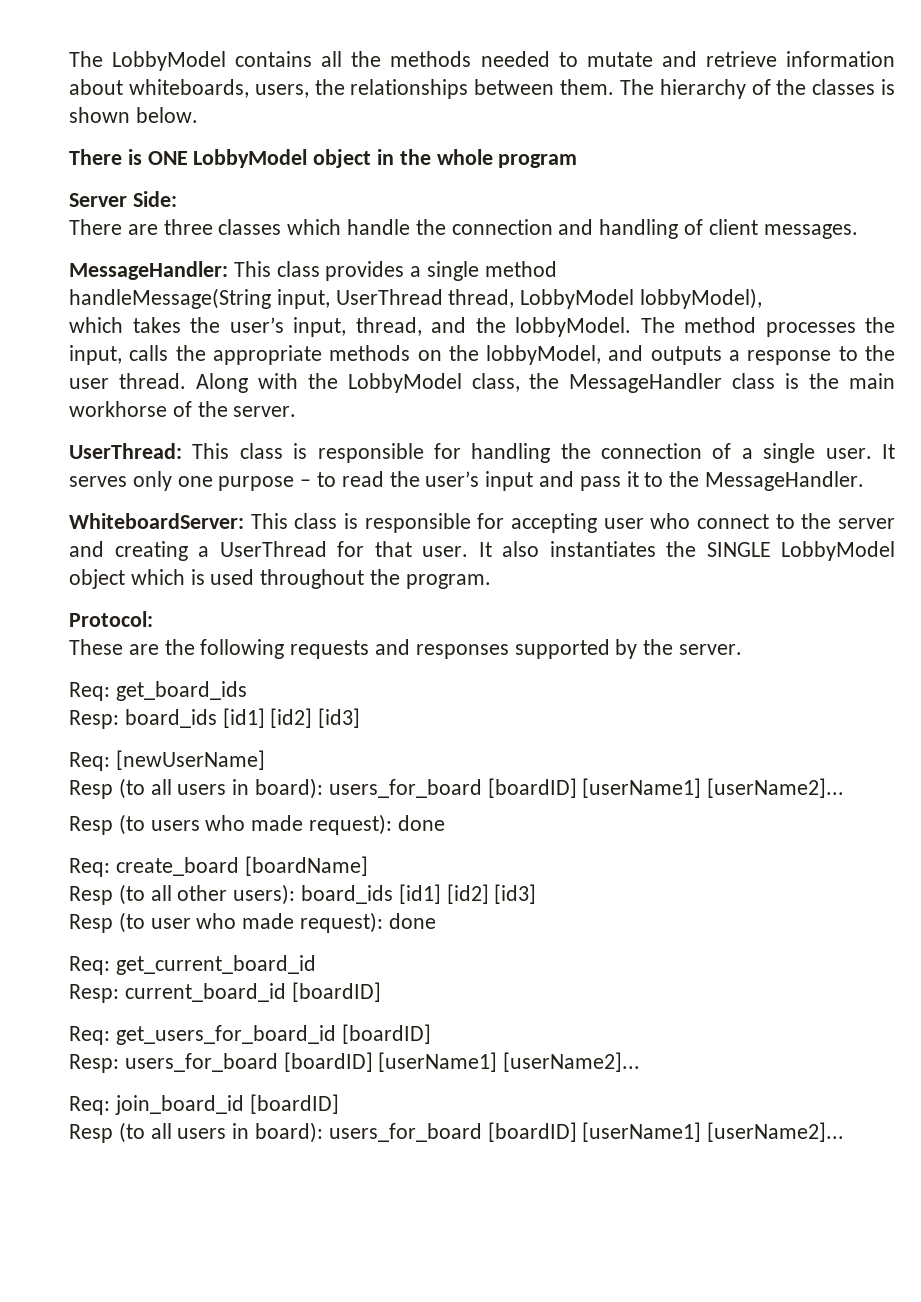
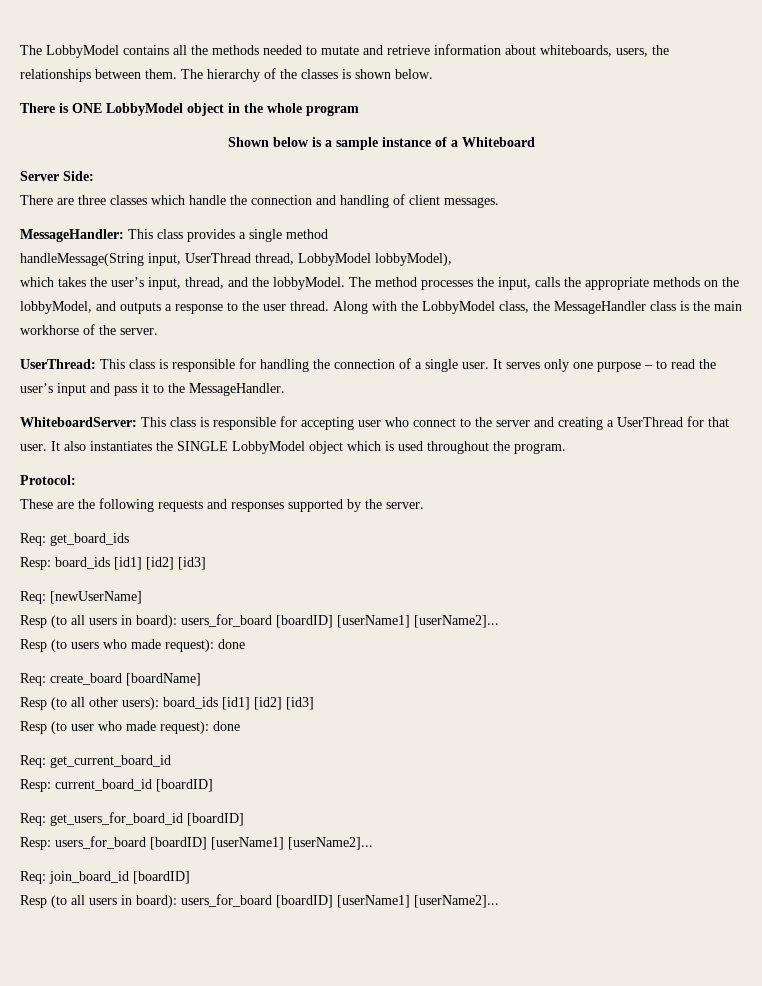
+ Shown below is a sample instance of a Whiteboard

